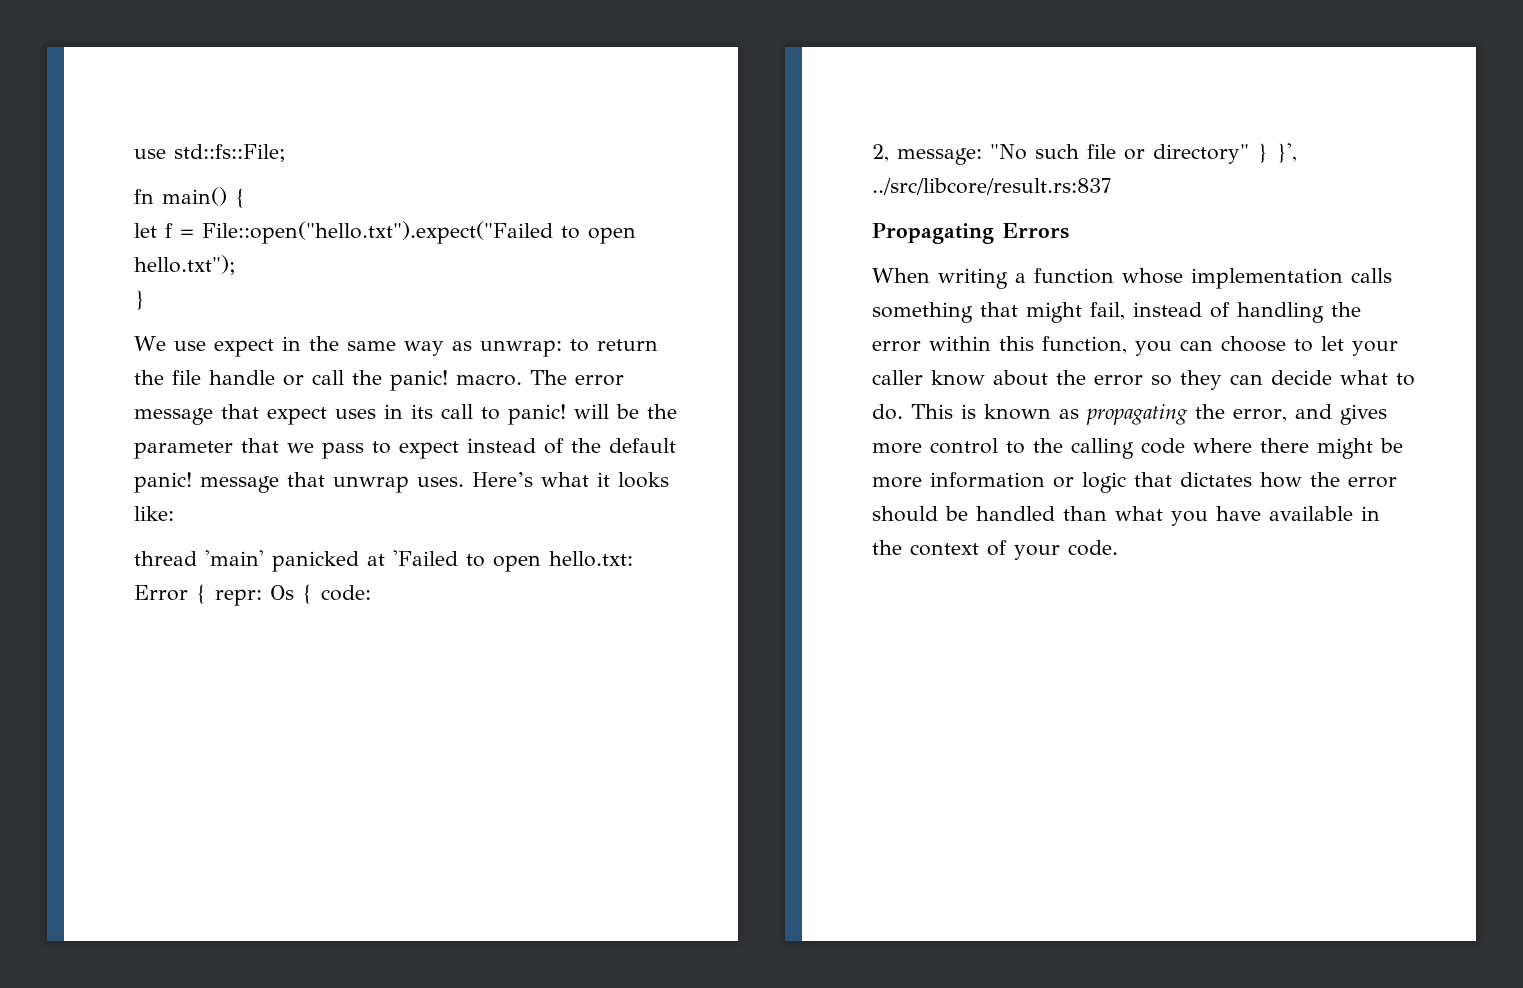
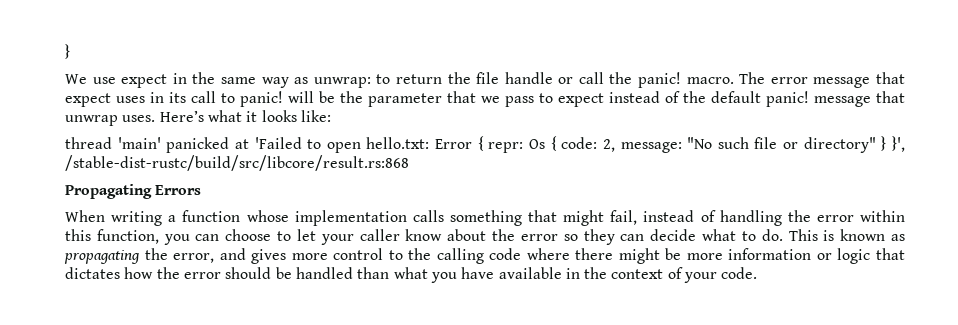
- use std::fs::File;
- fn main() {
- let f = File::open("hello.txt").expect("Failed to open hello.txt");
- thread 'main' panicked at 'Failed to open hello.txt: Error { repr: Os { code:
- 2, message: "No such file or directory" } }', ../src/libcore/result.rs:837
+ thread 'main' panicked at 'Failed to open hello.txt: Error { repr: Os { code: 2, message: "No such file or directory" } }', /stable-dist-rustc/build/src/libcore/result.rs:868

